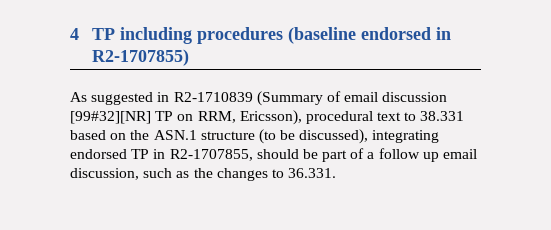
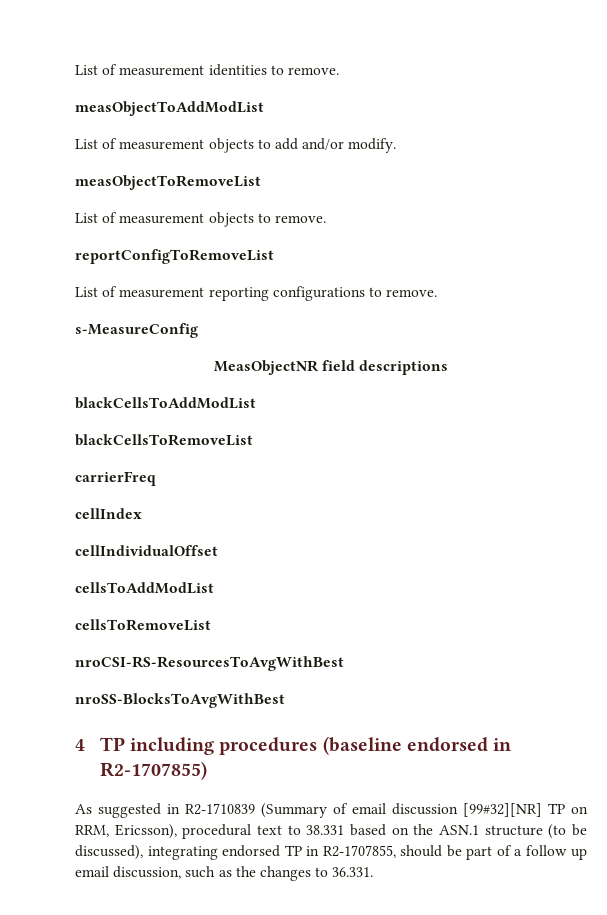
+ List of measurement identities to remove.
+ measObjectToAddModList
+ List of measurement objects to add and/or modify.
+ measObjectToRemoveList
+ List of measurement objects to remove.
+ reportConfigToRemoveList
+ List of measurement reporting configurations to remove.
+ s-MeasureConfig
+ MeasObjectNR field descriptions
+ blackCellsToAddModList
+ blackCellsToRemoveList
+ carrierFreq
+ cellIndex
+ cellIndividualOffset
+ cellsToAddModList
+ cellsToRemoveList
+ nroCSI-RS-ResourcesToAvgWithBest
+ nroSS-BlocksToAvgWithBest

